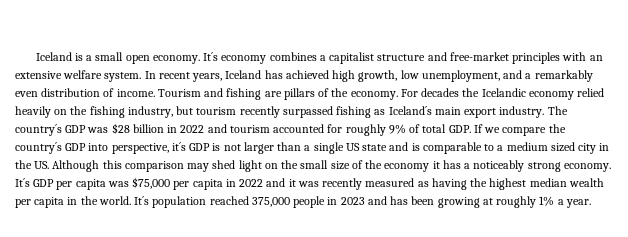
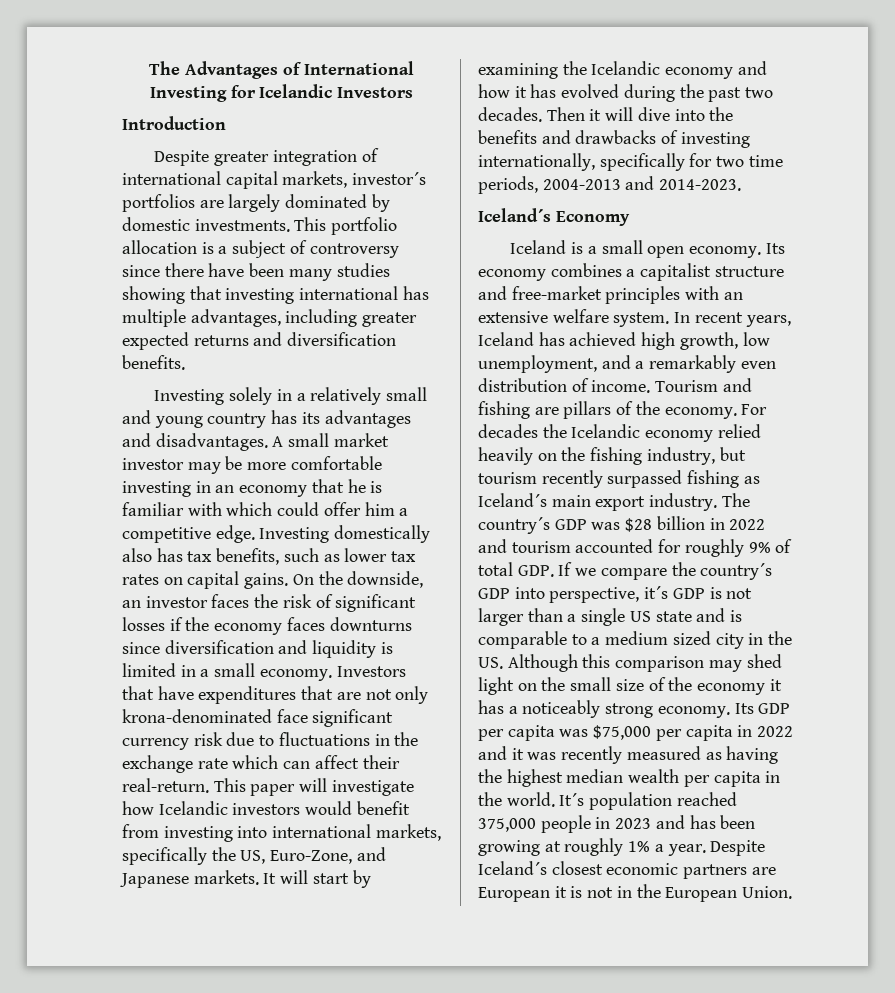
+ The Advantages of International Investing for Icelandic Investors
+ Introduction
+ Despite greater integration of international capital markets, investor´s portfolios are largely dominated by domestic investments. This portfolio allocation is a subject of controversy since there have been many studies showing that investing international has multiple advantages, including greater expected returns and diversification benefits.
+ Investing solely in a relatively small and young country has its advantages and disadvantages. A small market investor may be more comfortable investing in an economy that he is familiar with which could offer him a competitive edge. Investing domestically also has tax benefits, such as lower tax rates on capital gains. On the downside, an investor faces the risk of significant losses if the economy faces downturns since diversification and liquidity is limited in a small economy. Investors that have expenditures that are not only krona-denominated face significant currency risk due to fluctuations in the exchange rate which can affect their real-return. This paper will investigate how Icelandic investors would benefit from investing into international markets, specifically the US, Euro-Zone, and Japanese markets. It will start by examining the Icelandic economy and how it has evolved during the past two decades. Then it will dive into the benefits and drawbacks of investing internationally, specifically for two time periods, 2004-2013 and 2014-2023.
+ Iceland´s Economy
- It´s economy combines a capitalist structure and free-market principles with an extensive welfare system.
+ Its economy combines a capitalist structure and free-market principles with an extensive welfare system.
- It´s GDP per capita was $75,000 per capita in 2022 and it was recently measured as having the highest median wealth per capita in the world.
+ Its GDP per capita was $75,000 per capita in 2022 and it was recently measured as having the highest median wealth per capita in the world.
+ Despite Iceland´s closest economic partners are European it is not in the European Union.

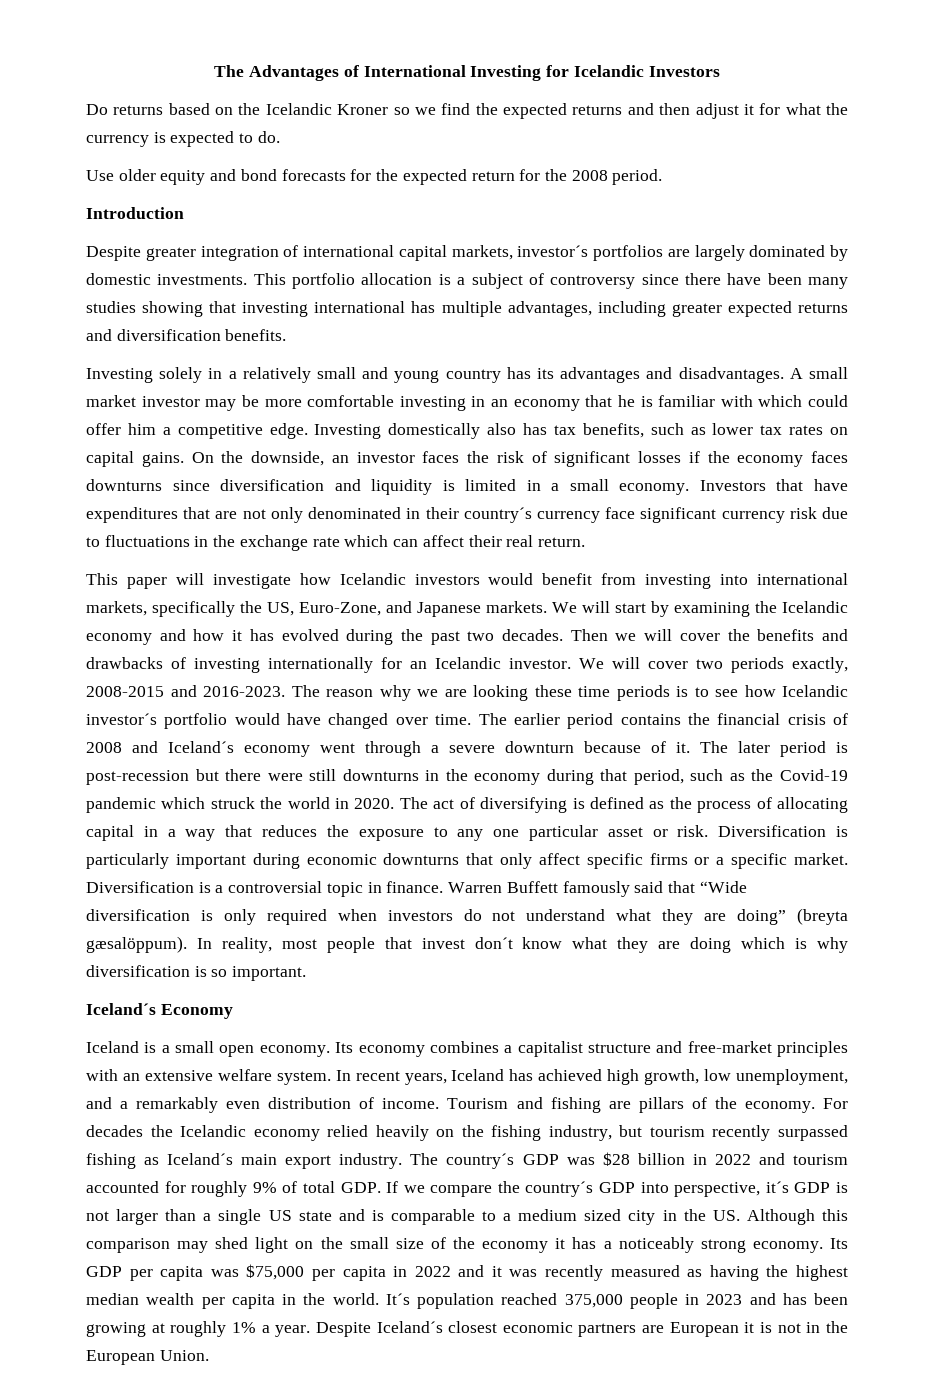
+ Do returns based on the Icelandic Kroner so we find the expected returns and then adjust it for what the currency is expected to do.
+ Use older equity and bond forecasts for the expected return for the 2008 period.
- Investors that have expenditures that are not only krona-denominated face significant currency risk due to fluctuations in the exchange rate which can affect their real-return. This paper will investigate how Icelandic investors would benefit from investing into international markets, specifically the US, Euro-Zone, and Japanese markets.
+ Investors that have expenditures that are not only denominated in their country´s currency face significant currency risk due to fluctuations in the exchange rate which can affect their real return.
+ This paper will investigate how Icelandic investors would benefit from investing into international markets, specifically the US, Euro-Zone, and Japanese markets.
- It will start by examining the Icelandic economy and how it has evolved during the past two decades.
+ We will start by examining the Icelandic economy and how it has evolved during the past two decades.
- Then it will dive into the benefits and drawbacks of investing internationally, specifically for two time periods, 2004-2013 and 2014-2023.
+ Then we will cover the benefits and drawbacks of investing internationally for an Icelandic investor. We will cover two periods exactly, 2008-2015 and 2016-2023. The reason why we are looking these time periods is to see how Icelandic investor´s portfolio would have changed over time. The earlier period contains the financial crisis of 2008 and Iceland´s economy went through a severe downturn because of it. The later period is post-recession but there were still downturns in the economy during that period, such as the Covid-19 pandemic which struck the world in 2020. The act of diversifying is defined as the process of allocating capital in a way that reduces the exposure to any one particular asset or risk. Diversification is particularly important during economic downturns that only affect specific firms or a specific market. Diversification is a controversial topic in finance. Warren Buffett famously said that “Wide diversification is only required when investors do not understand what they are doing” (breyta gæsalöppum). In reality, most people that invest don´t know what they are doing which is why diversification is so important.

